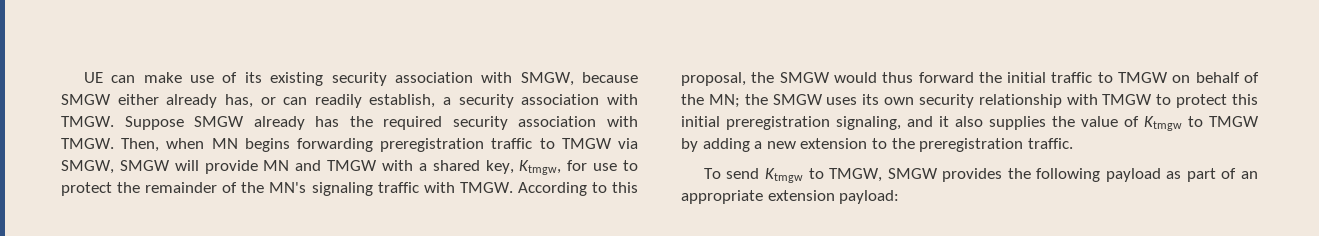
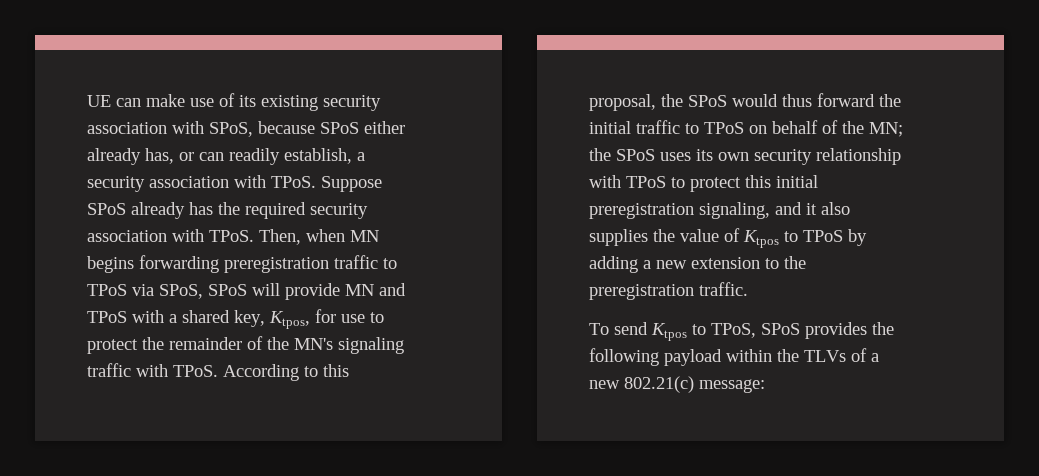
- UE can make use of its existing security association with SMGW, because SMGW either already has, or can readily establish, a security association with TMGW. Suppose SMGW already has the required security association with TMGW.
+ UE can make use of its existing security association with SPoS, because SPoS either already has, or can readily establish, a security association with TPoS. Suppose SPoS already has the required security association with TPoS.
- Then, when MN begins forwarding preregistration traffic to TMGW via SMGW, SMGW will provide MN and TMGW with a shared key, Ktmgw, for use to protect the remainder of the MN's signaling traffic with TMGW.
+ Then, when MN begins forwarding preregistration traffic to TPoS via SPoS, SPoS will provide MN and TPoS with a shared key, Ktpos, for use to protect the remainder of the MN's signaling traffic with TPoS.
- According to this proposal, the SMGW would thus forward the initial traffic to TMGW on behalf of the MN; the SMGW uses its own security relationship with TMGW to protect this initial preregistration signaling, and it also supplies the value of Ktmgw to TMGW by adding a new extension to the preregistration traffic.
+ According to this proposal, the SPoS would thus forward the initial traffic to TPoS on behalf of the MN; the SPoS uses its own security relationship with TPoS to protect this initial preregistration signaling, and it also supplies the value of Ktpos to TPoS by adding a new extension to the preregistration traffic.
- To send Ktmgw to TMGW, SMGW provides the following payload as part of an appropriate extension payload:
+ To send Ktpos to TPoS, SPoS provides the following payload within the TLVs of a new 802.21(c) message:

